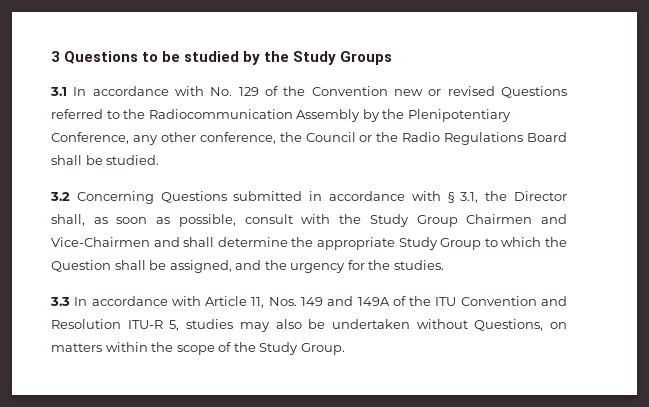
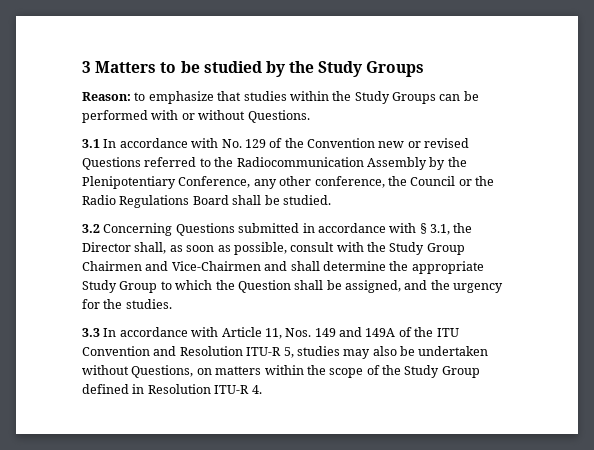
- 3 Questions to be studied by the Study Groups
+ 3 Matters to be studied by the Study Groups
+ Reason: to emphasize that studies within the Study Groups can be performed with or without Questions.
- 3.3 In accordance with Article 11, Nos. 149 and 149A of the ITU Convention and Resolution ITU-R 5, studies may also be undertaken without Questions, on matters within the scope of the Study Group.
+ 3.3 In accordance with Article 11, Nos. 149 and 149A of the ITU Convention and Resolution ITU-R 5, studies may also be undertaken without Questions, on matters within the scope of the Study Group defined in Resolution ITU-R 4.

